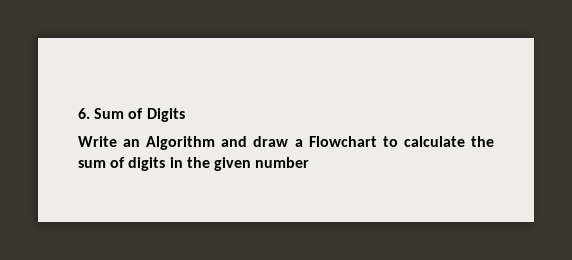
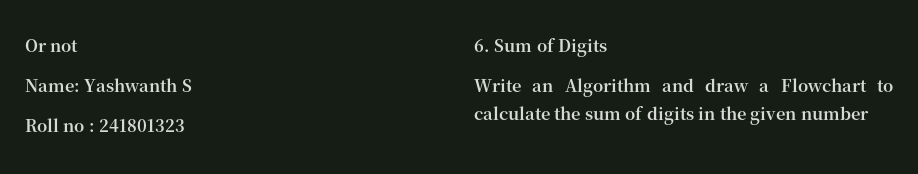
+ Or not
+ Name: Yashwanth S
+ Roll no : 241801323

